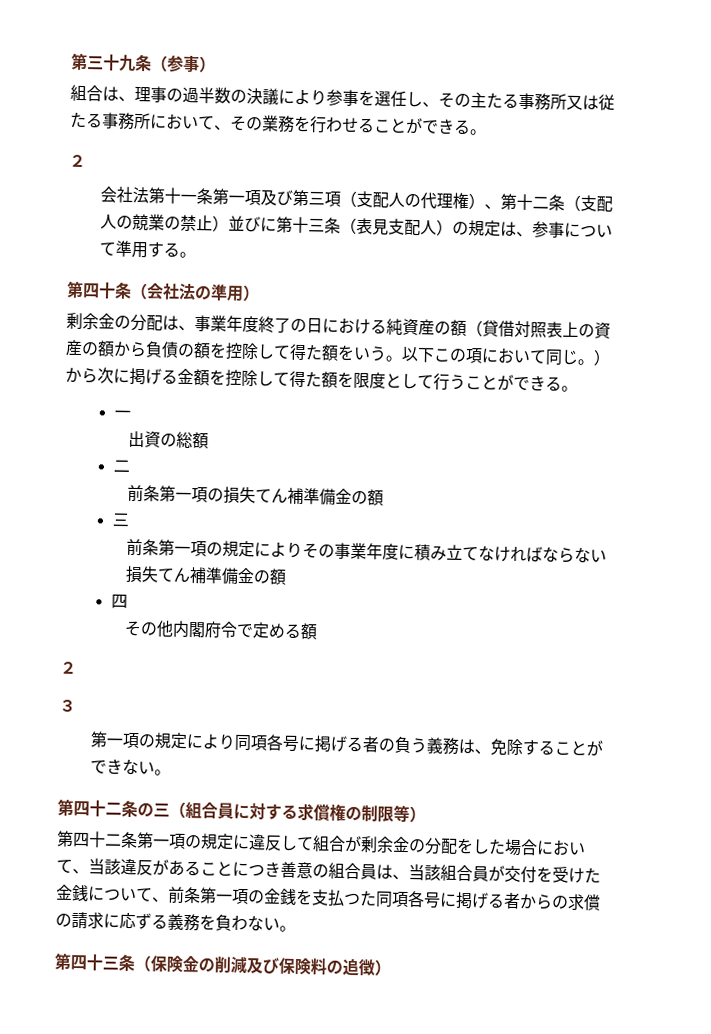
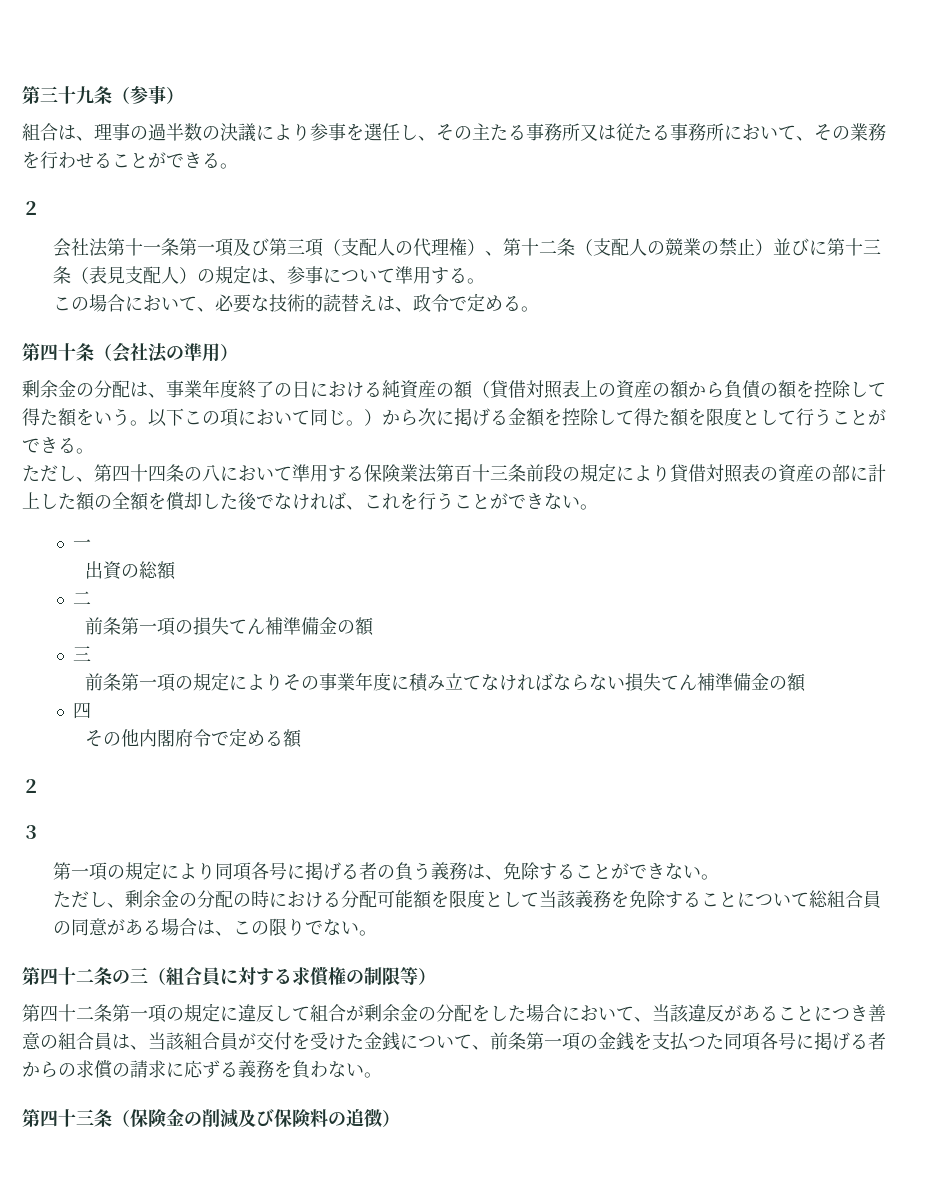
+ この場合において、必要な技術的読替えは、政令で定める。
+ ただし、第四十四条の八において準用する保険業法第百十三条前段の規定により貸借対照表の資産の部に計上した額の全額を償却した後でなければ、これを行うことができない。
+ ただし、剰余金の分配の時における分配可能額を限度として当該義務を免除することについて総組合員の同意がある場合は、この限りでない。

